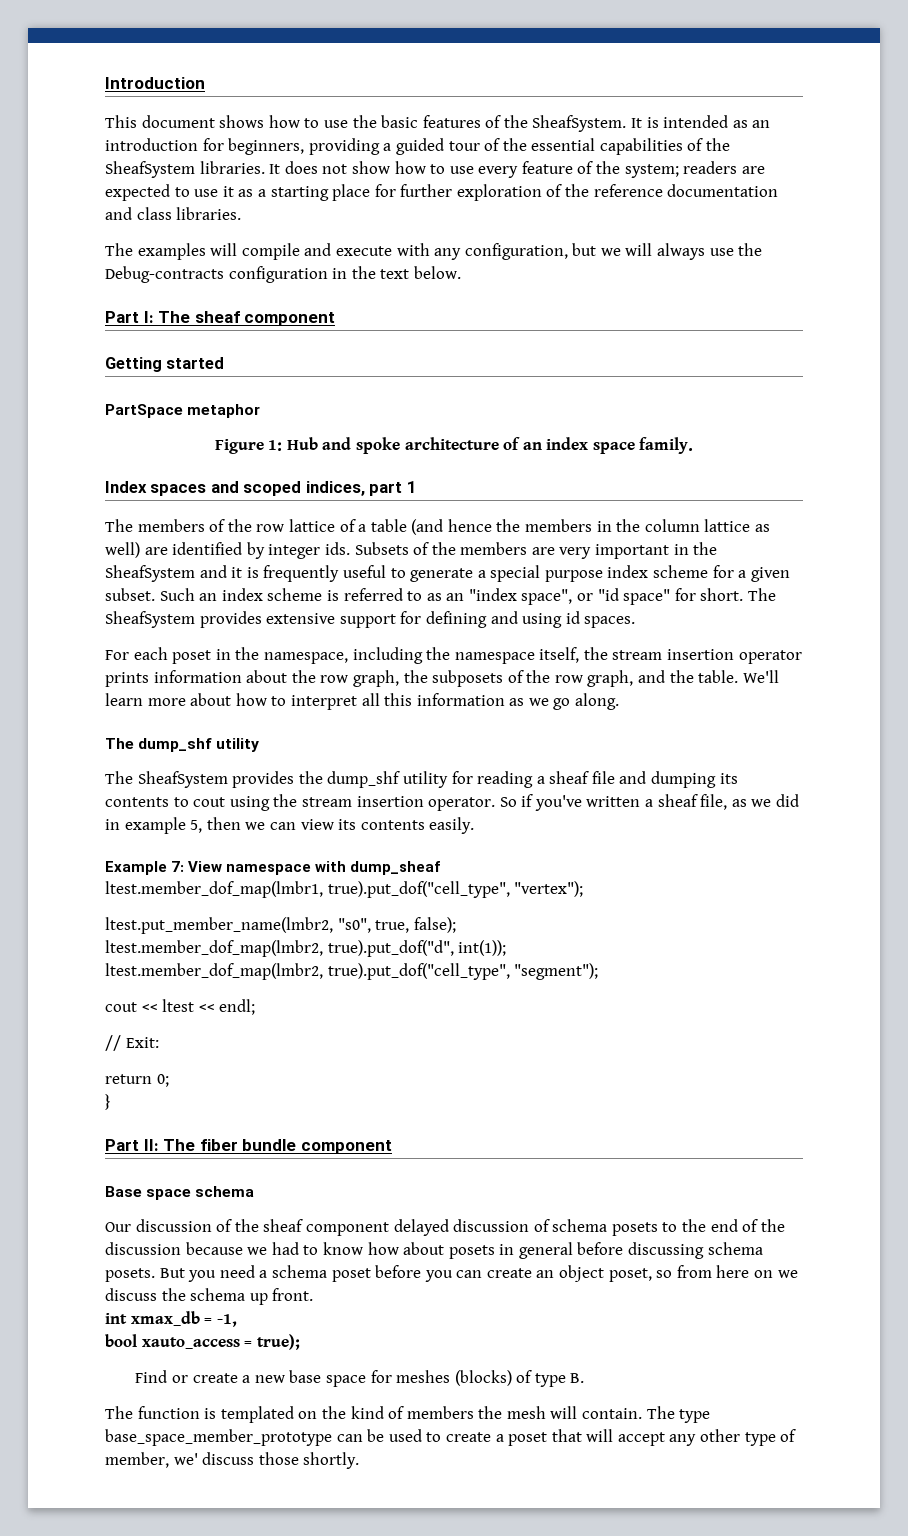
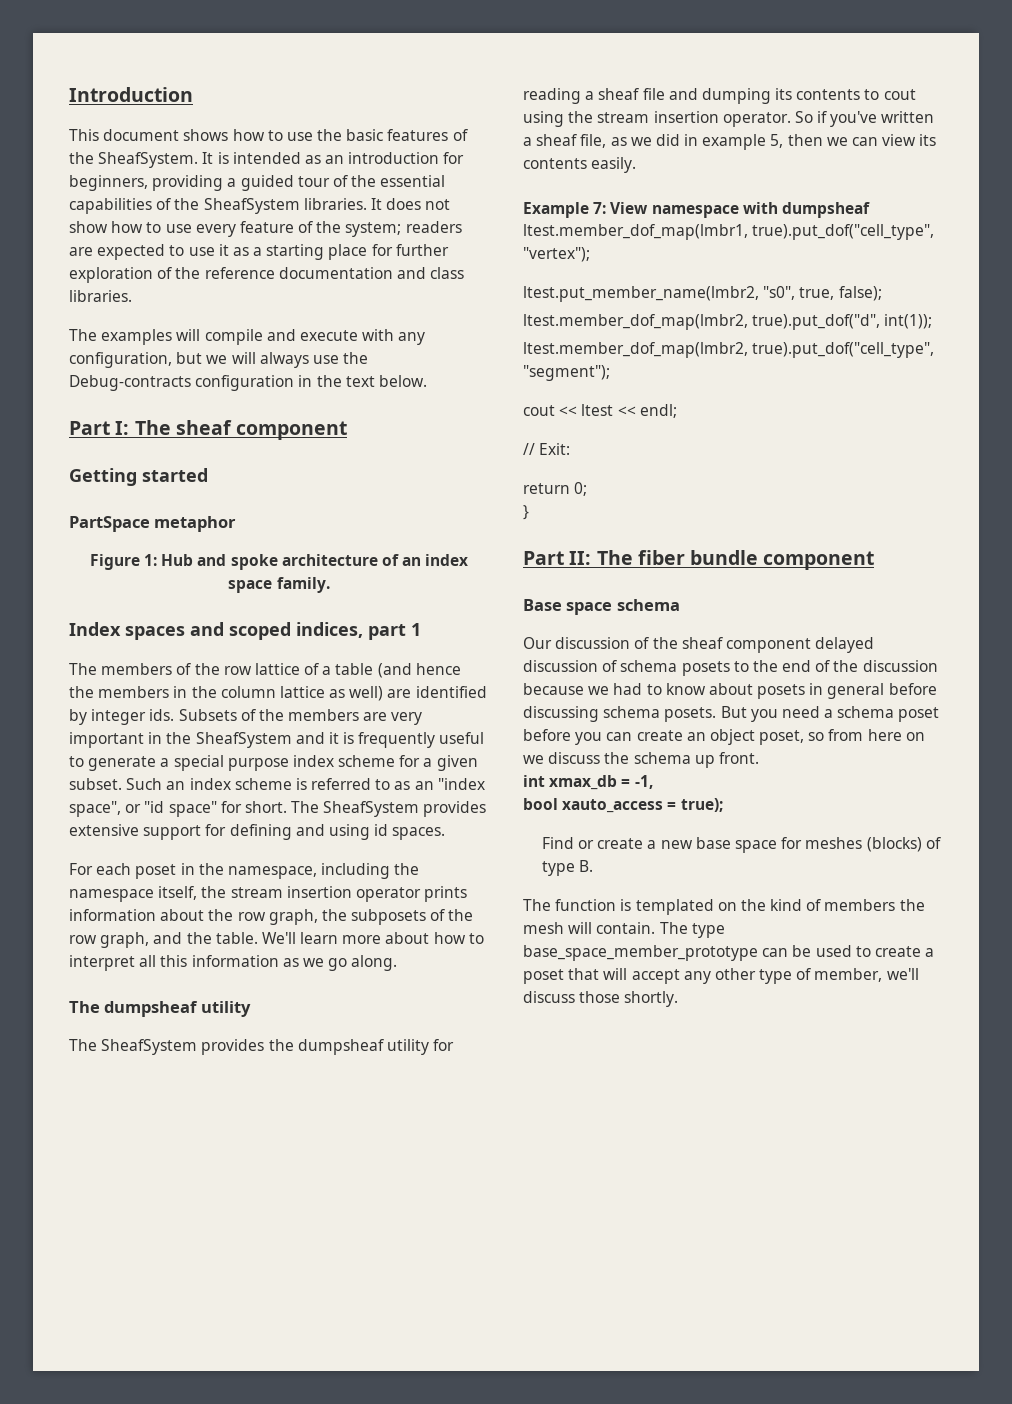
- The dump_shf utility
+ The dumpsheaf utility
- The SheafSystem provides the dump_shf utility for reading a sheaf file and dumping its contents to cout using the stream insertion operator.
+ The SheafSystem provides the dumpsheaf utility for reading a sheaf file and dumping its contents to cout using the stream insertion operator.
- Example 7: View namespace with dump_sheaf
+ Example 7: View namespace with dumpsheaf
- Our discussion of the sheaf component delayed discussion of schema posets to the end of the discussion because we had to know how about posets in general before discussing schema posets.
+ Our discussion of the sheaf component delayed discussion of schema posets to the end of the discussion because we had to know about posets in general before discussing schema posets.
- The type base_space_member_prototype can be used to create a poset that will accept any other type of member, we' discuss those shortly.
+ The type base_space_member_prototype can be used to create a poset that will accept any other type of member, we'll discuss those shortly.

